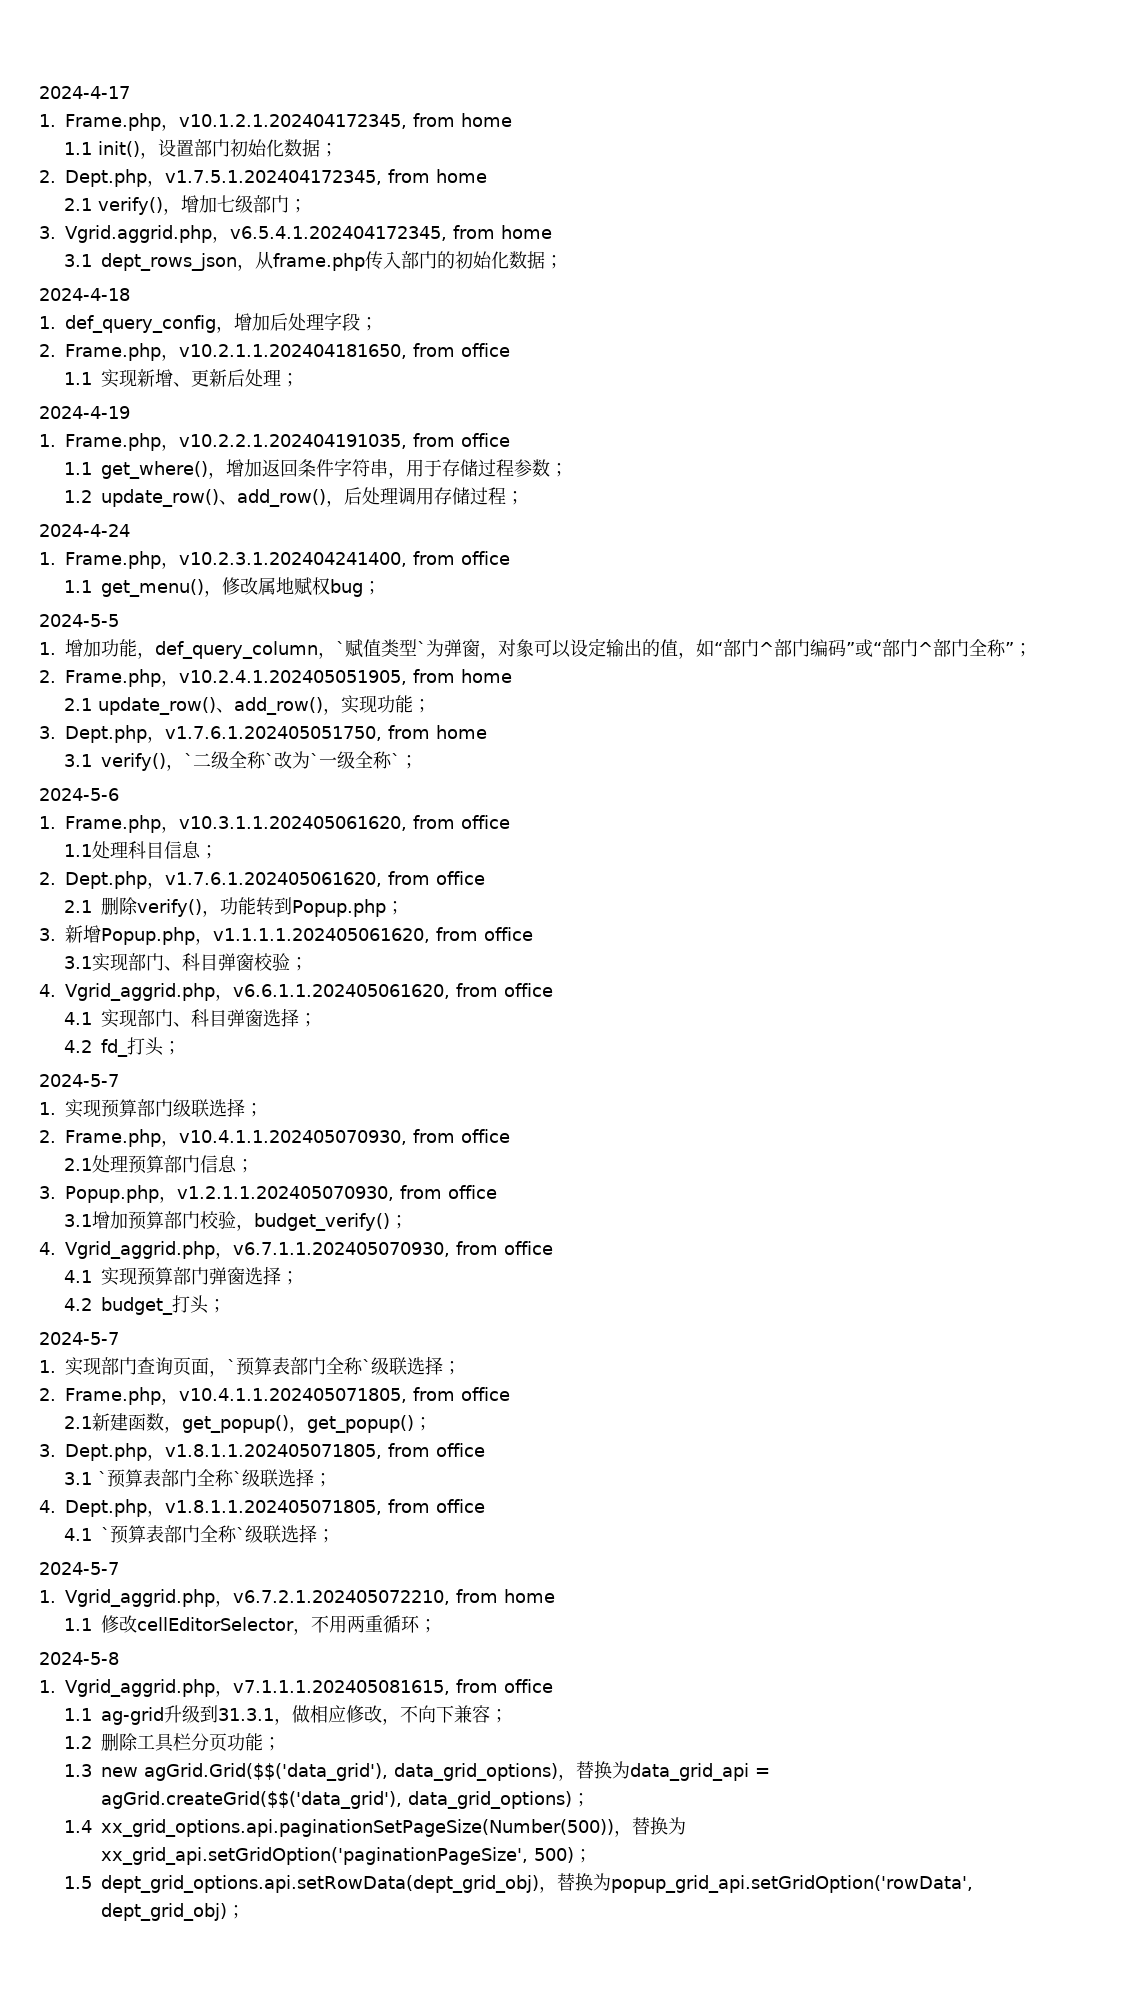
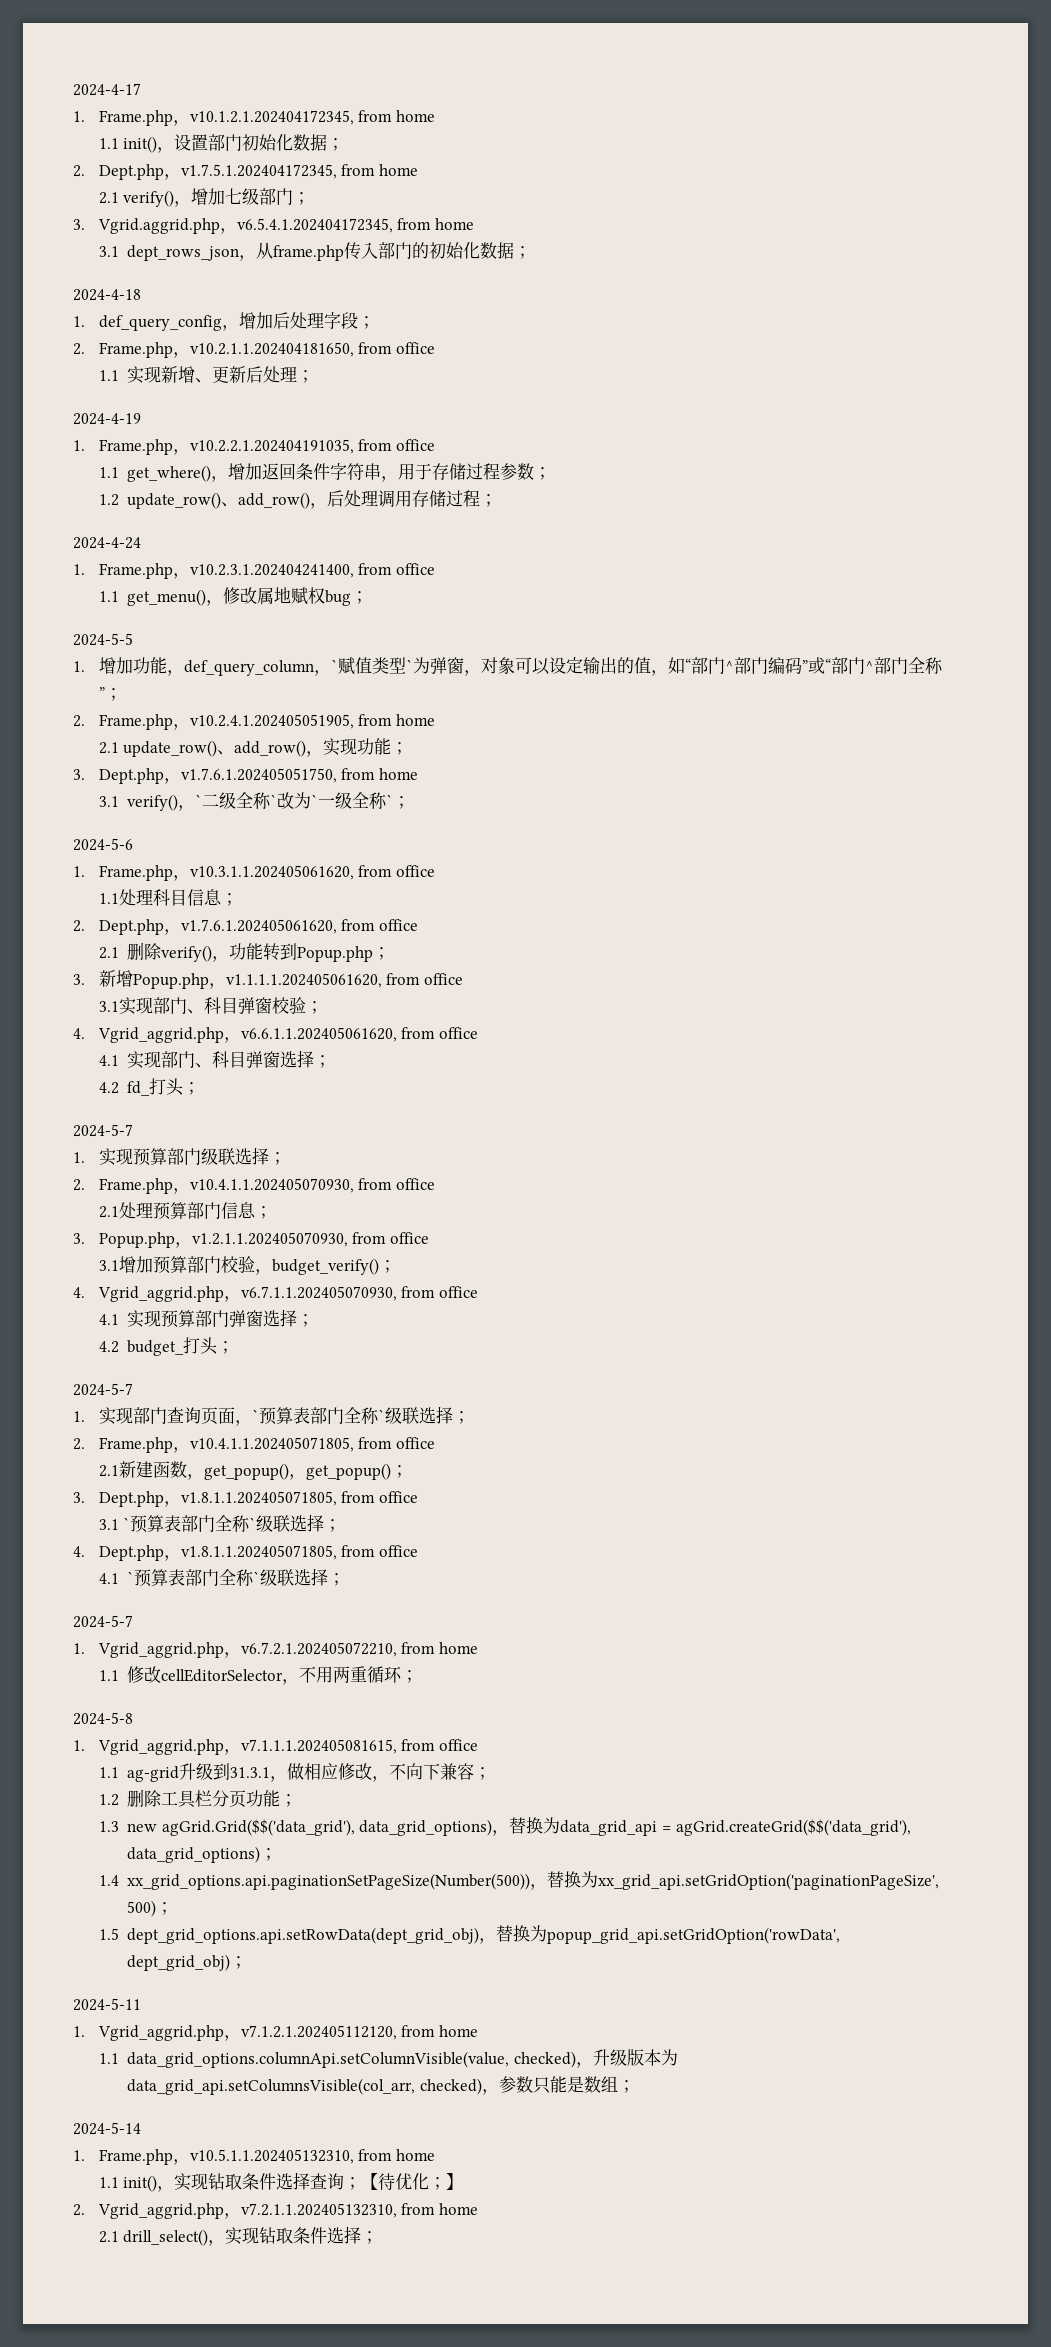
+ 2024-5-11
+ 1. Vgrid_aggrid.php，v7.1.2.1.202405112120, from home
+ 1.1 data_grid_options.columnApi.setColumnVisible(value, checked)，升级版本为data_grid_api.setColumnsVisible(col_arr, checked)，参数只能是数组；
+ 2024-5-14
+ 1. Frame.php，v10.5.1.1.202405132310, from home
+ 1.1 init()，实现钻取条件选择查询；【待优化；】
+ 2. Vgrid_aggrid.php，v7.2.1.1.202405132310, from home
+ 2.1 drill_select()，实现钻取条件选择；

